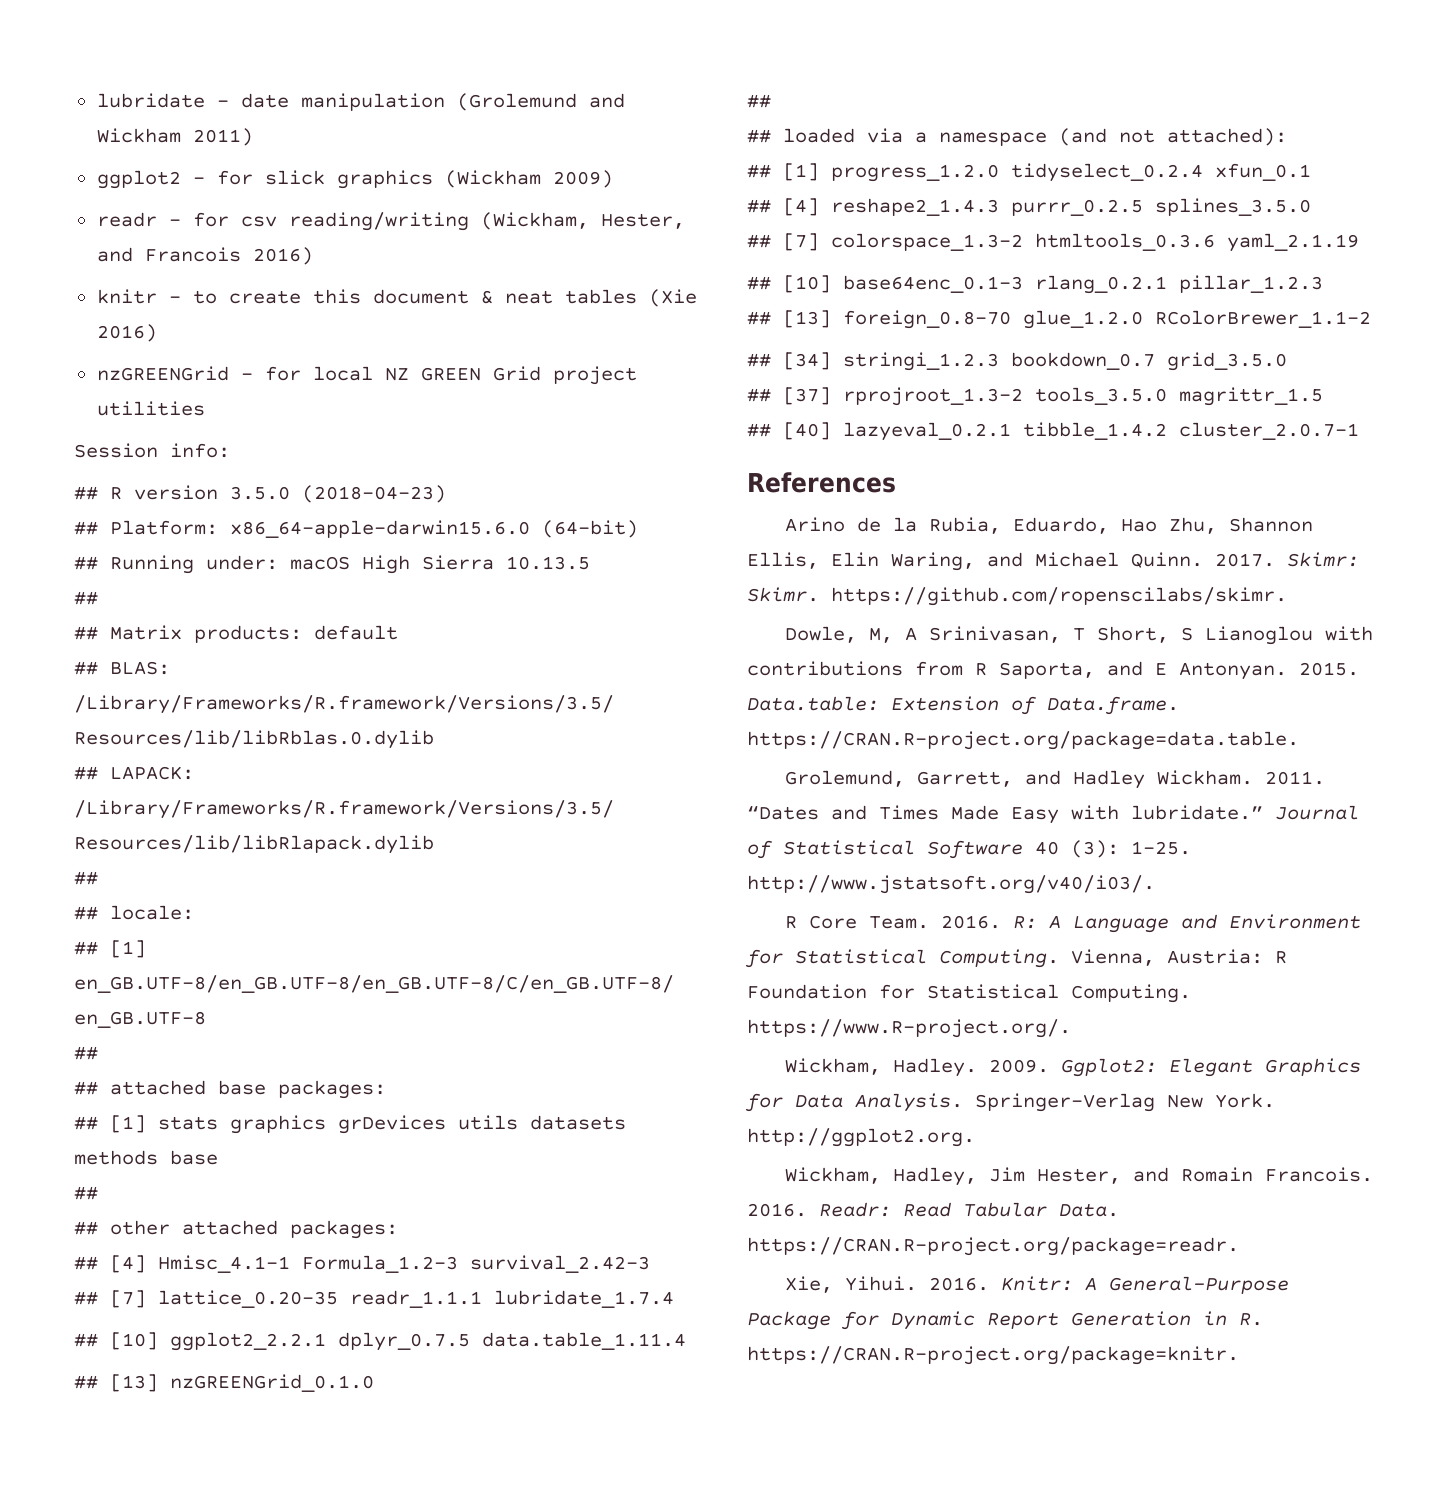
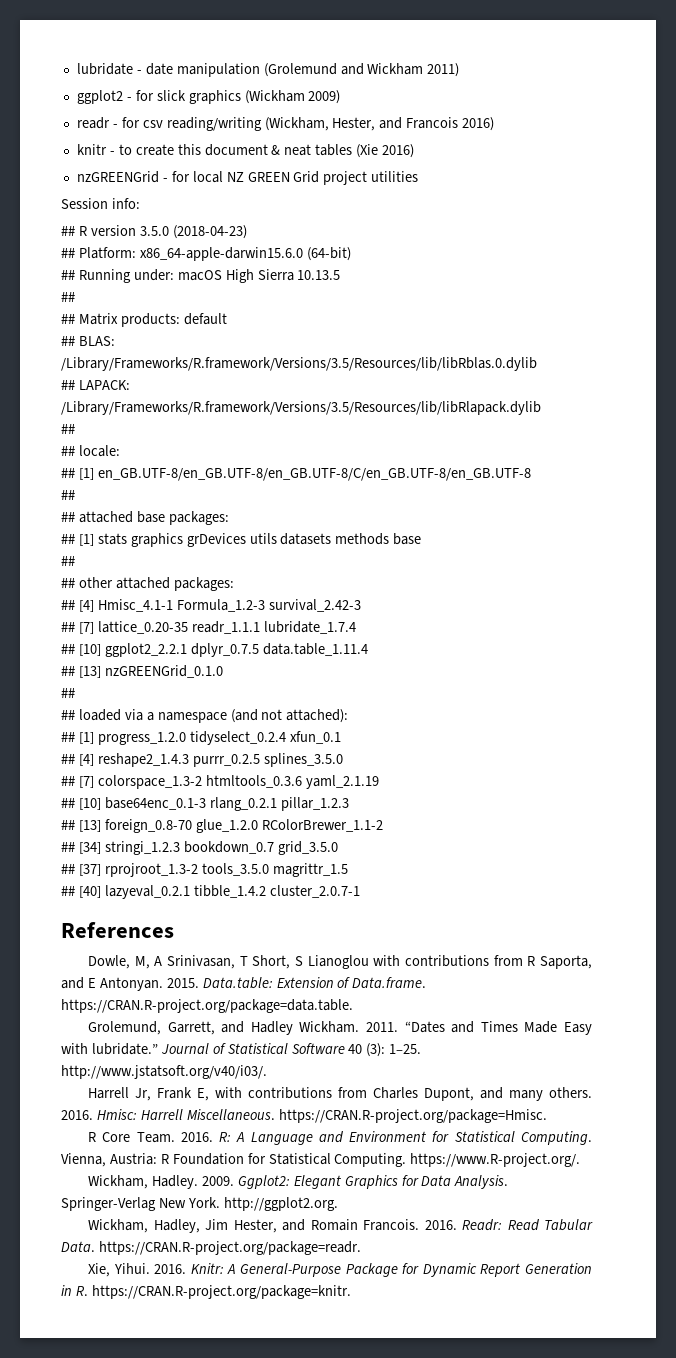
- Arino de la Rubia, Eduardo, Hao Zhu, Shannon Ellis, Elin Waring, and Michael Quinn. 2017. Skimr: Skimr. https://github.com/ropenscilabs/skimr.
+ Harrell Jr, Frank E, with contributions from Charles Dupont, and many others. 2016. Hmisc: Harrell Miscellaneous. https://CRAN.R-project.org/package=Hmisc.

